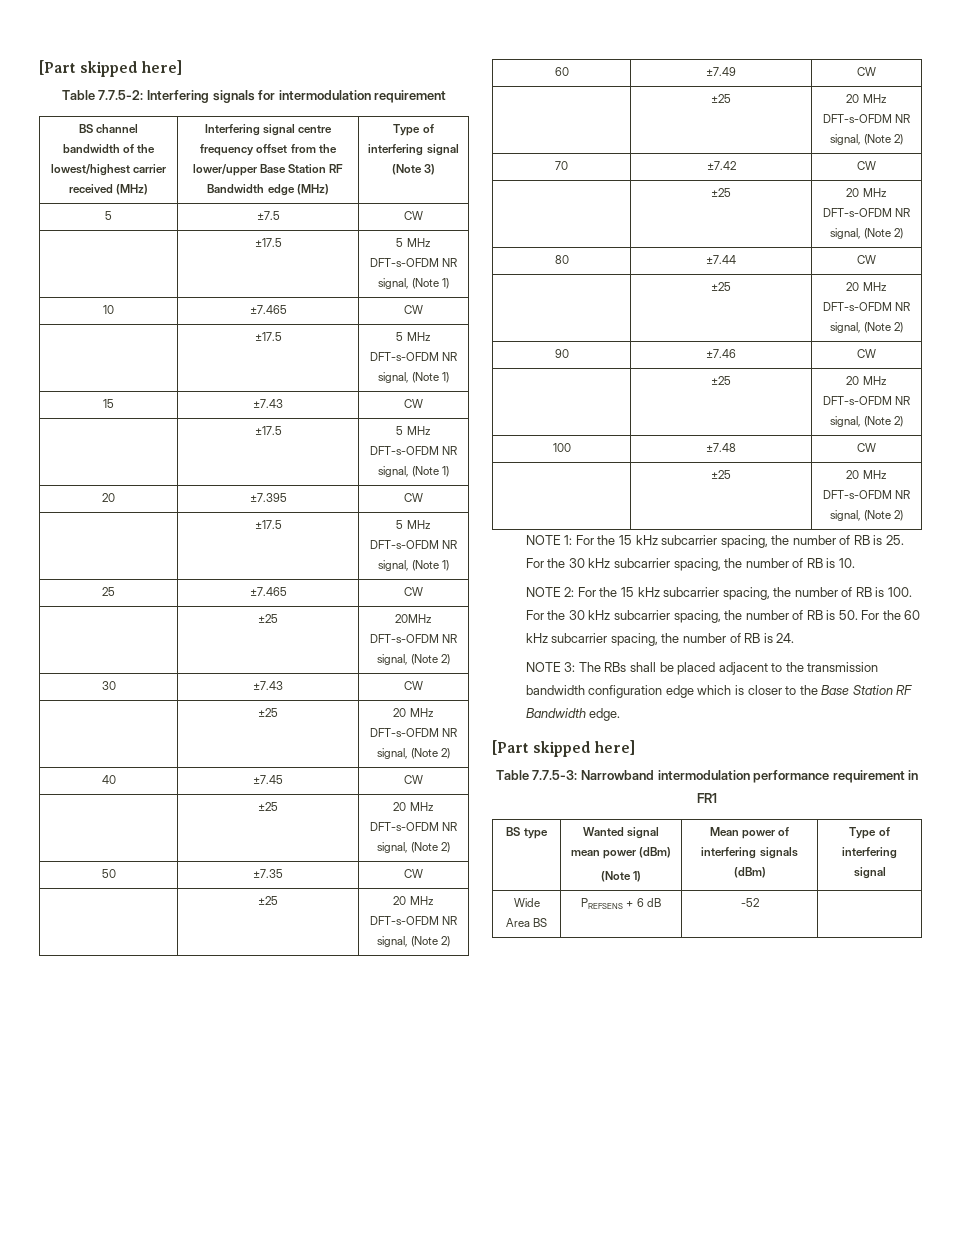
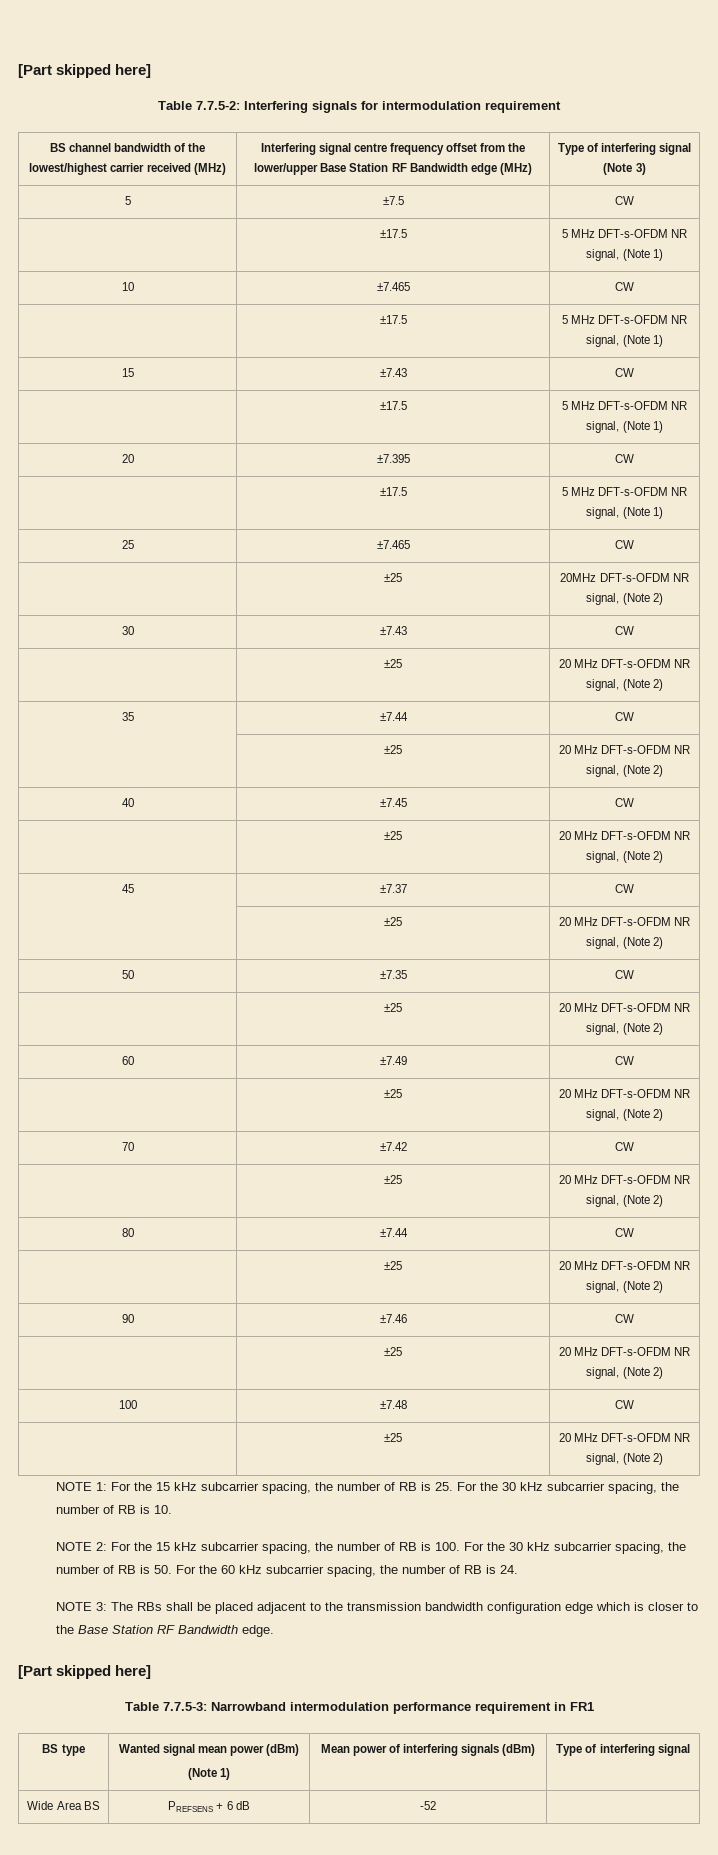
+ 35 | ±7.44 | CW
+ | ±25 | 20 MHz DFT-s-OFDM NR signal, (Note 2)
+ 45 | ±7.37 | CW
+ | ±25 | 20 MHz DFT-s-OFDM NR signal, (Note 2)

